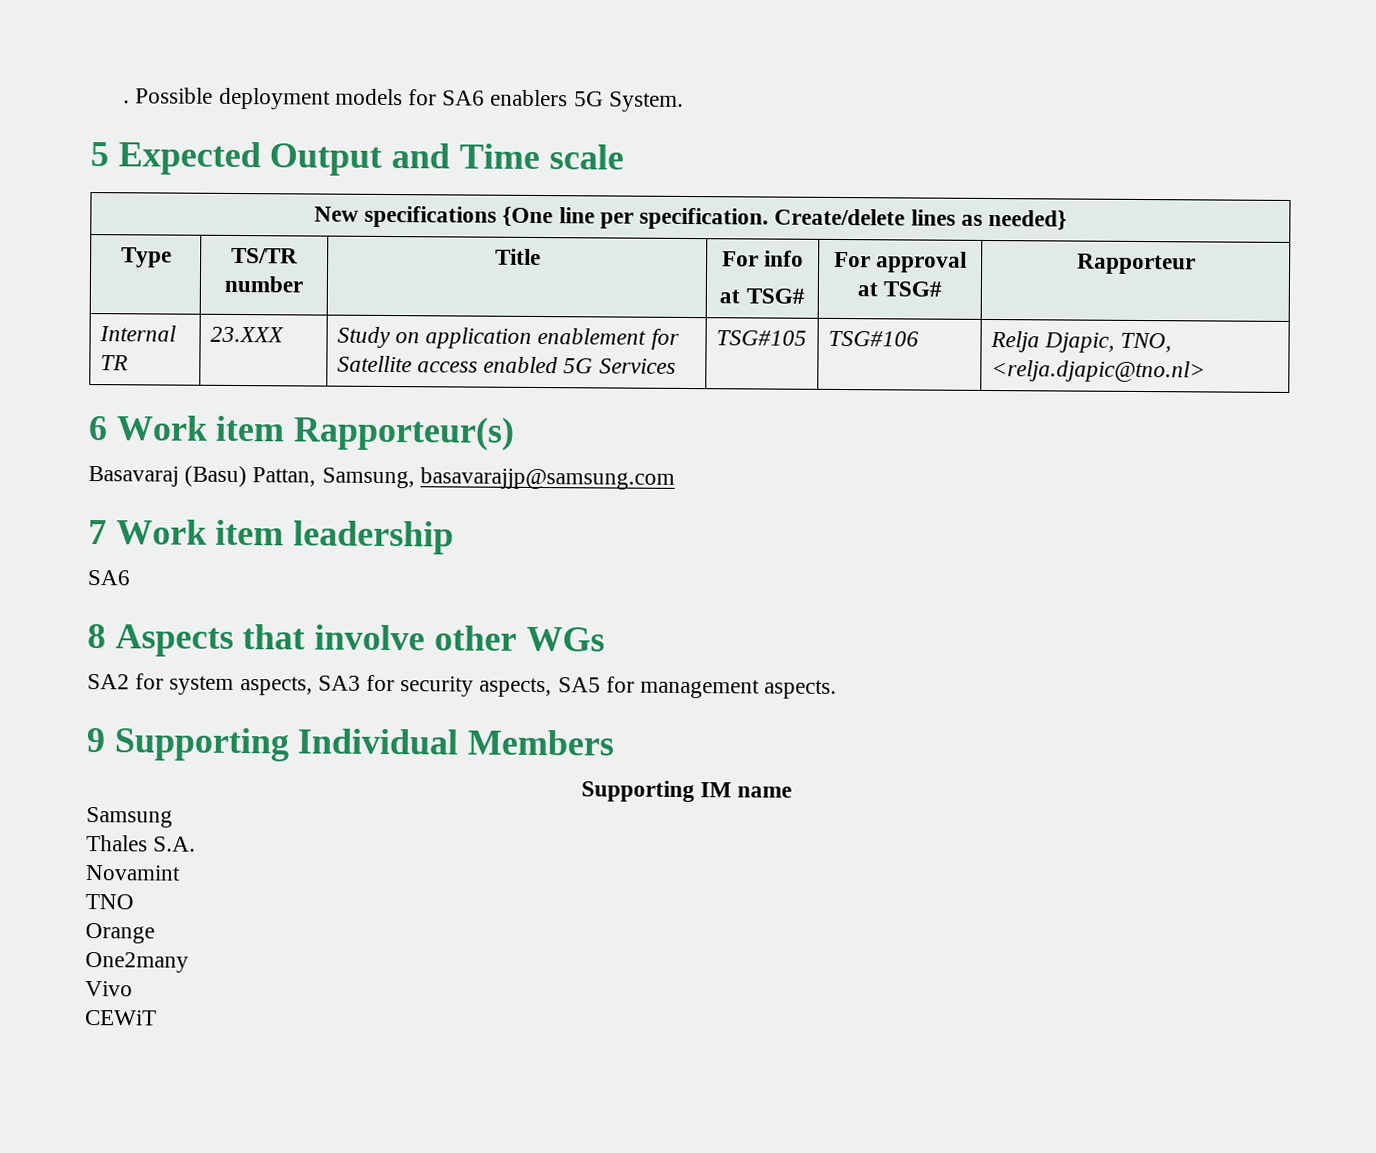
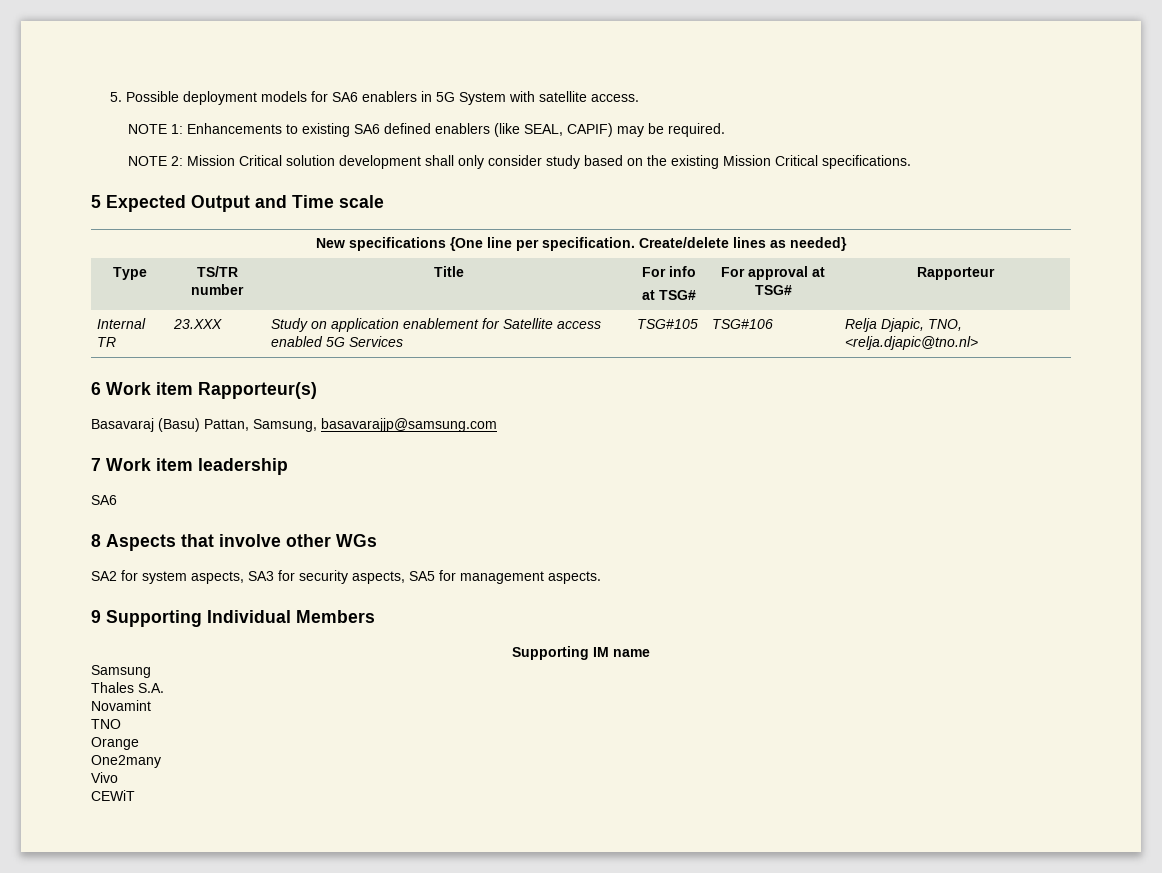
- . Possible deployment models for SA6 enablers 5G System.
+ 5. Possible deployment models for SA6 enablers in 5G System with satellite access.
+ NOTE 1: Enhancements to existing SA6 defined enablers (like SEAL, CAPIF) may be required.
+ NOTE 2: Mission Critical solution development shall only consider study based on the existing Mission Critical specifications.

